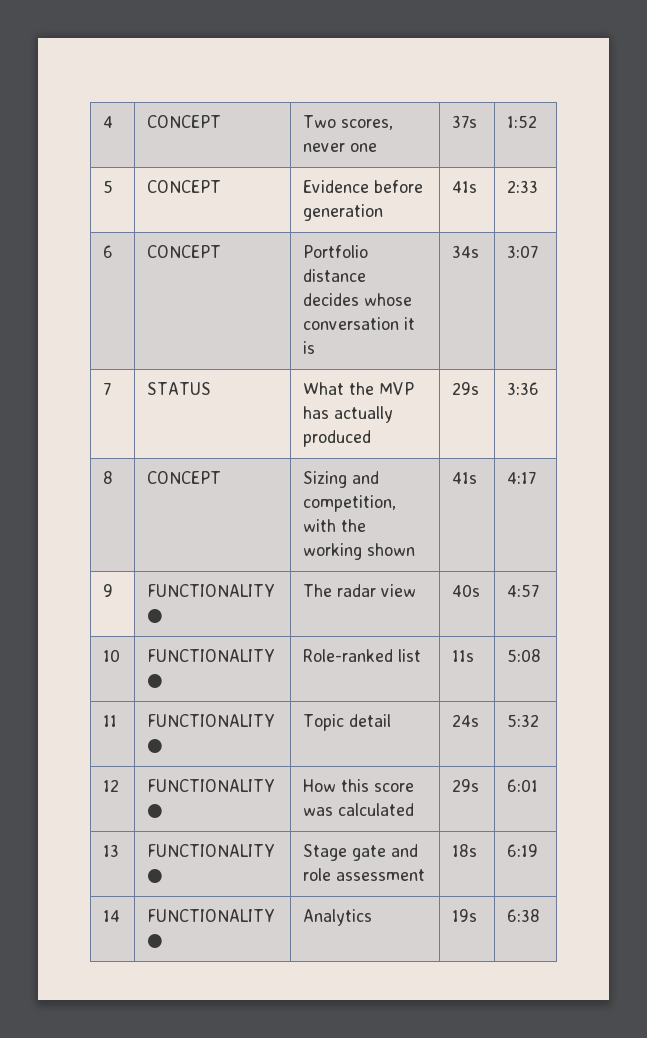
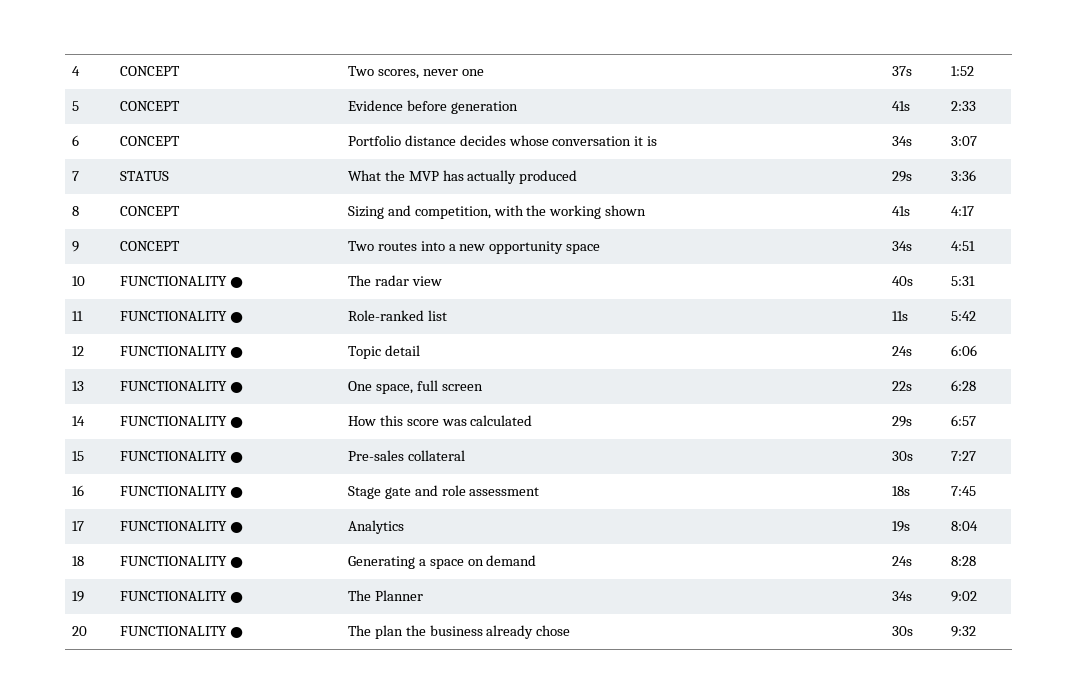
- 9 | FUNCTIONALITY ● | The radar view | 40s | 4:57
- 10 | FUNCTIONALITY ● | Role-ranked list | 11s | 5:08
- 11 | FUNCTIONALITY ● | Topic detail | 24s | 5:32
- 12 | FUNCTIONALITY ● | How this score was calculated | 29s | 6:01
- 13 | FUNCTIONALITY ● | Stage gate and role assessment | 18s | 6:19
- 14 | FUNCTIONALITY ● | Analytics | 19s | 6:38
+ 9 | CONCEPT | Two routes into a new opportunity space | 34s | 4:51
+ 10 | FUNCTIONALITY ● | The radar view | 40s | 5:31
+ 11 | FUNCTIONALITY ● | Role-ranked list | 11s | 5:42
+ 12 | FUNCTIONALITY ● | Topic detail | 24s | 6:06
+ 13 | FUNCTIONALITY ● | One space, full screen | 22s | 6:28
+ 14 | FUNCTIONALITY ● | How this score was calculated | 29s | 6:57
+ 15 | FUNCTIONALITY ● | Pre-sales collateral | 30s | 7:27
+ 16 | FUNCTIONALITY ● | Stage gate and role assessment | 18s | 7:45
+ 17 | FUNCTIONALITY ● | Analytics | 19s | 8:04
+ 18 | FUNCTIONALITY ● | Generating a space on demand | 24s | 8:28
+ 19 | FUNCTIONALITY ● | The Planner | 34s | 9:02
+ 20 | FUNCTIONALITY ● | The plan the business already chose | 30s | 9:32

